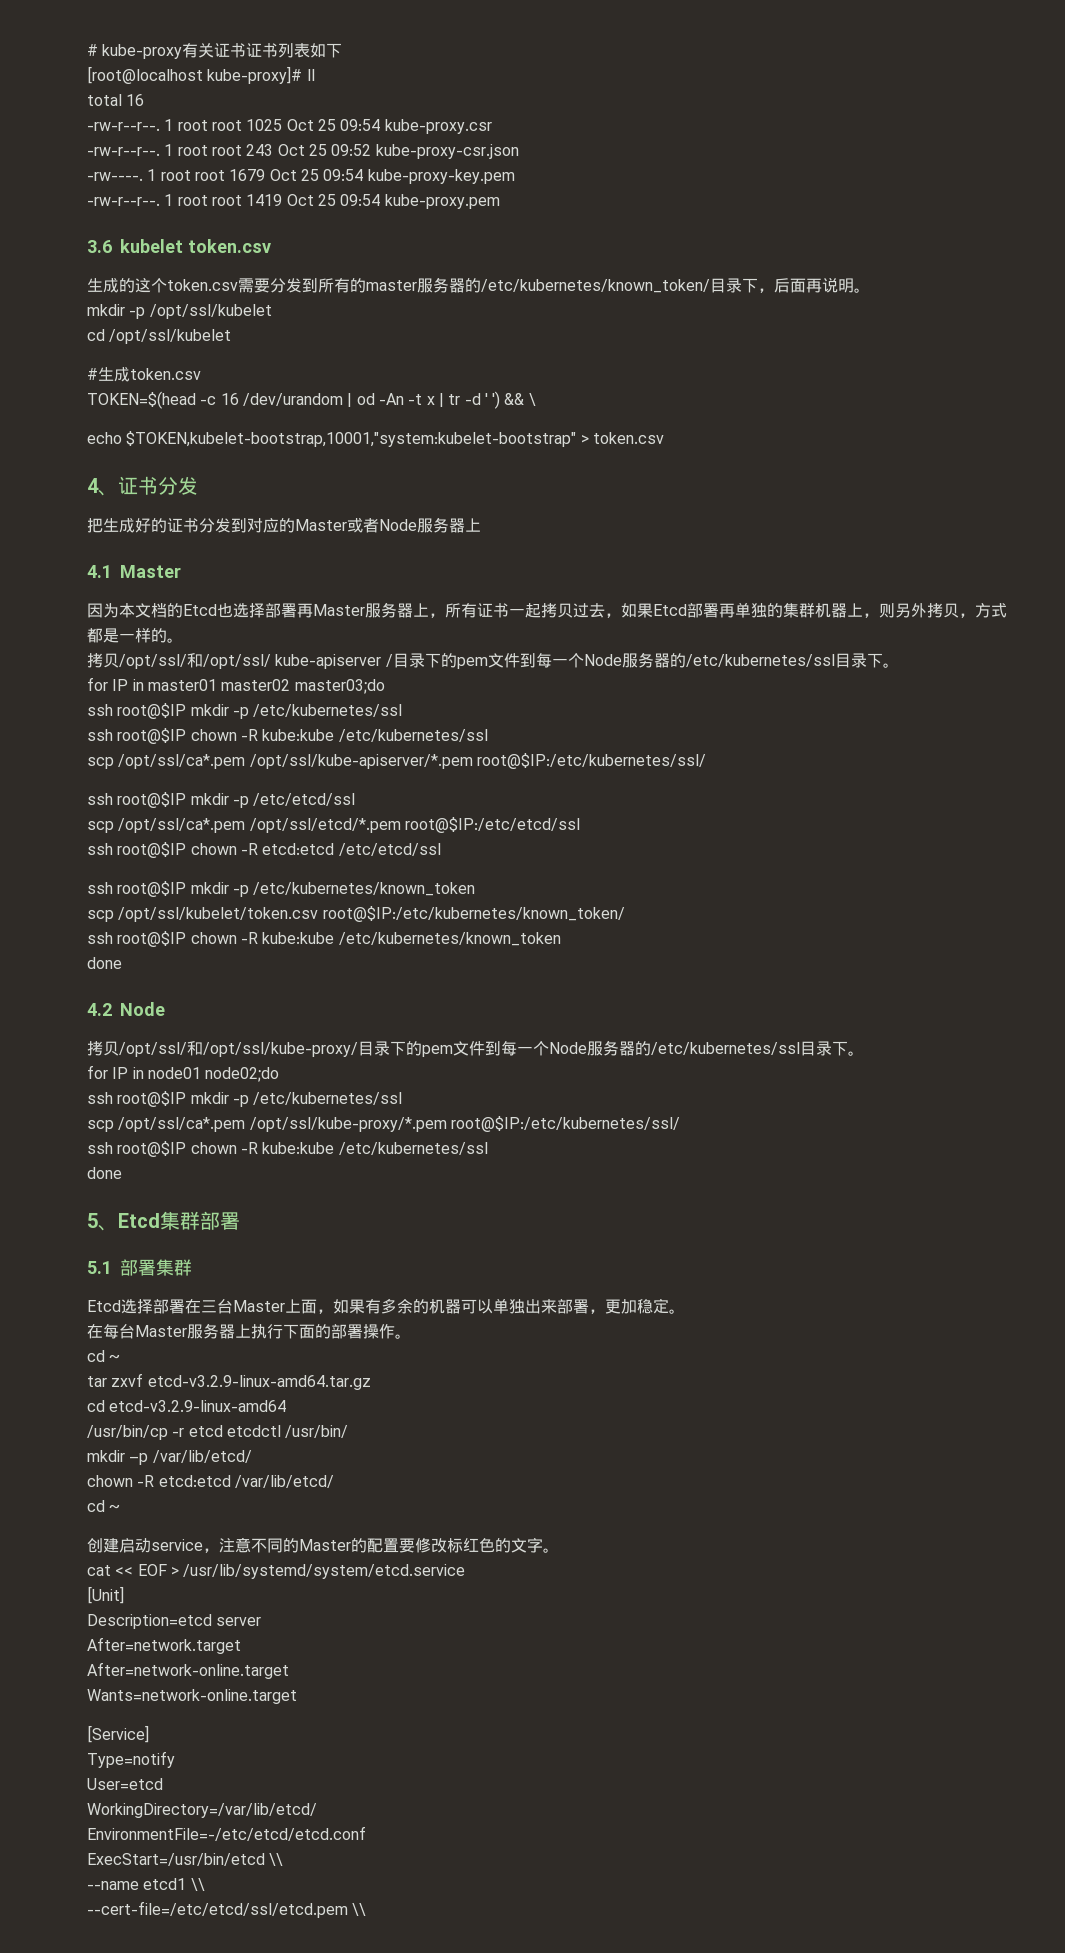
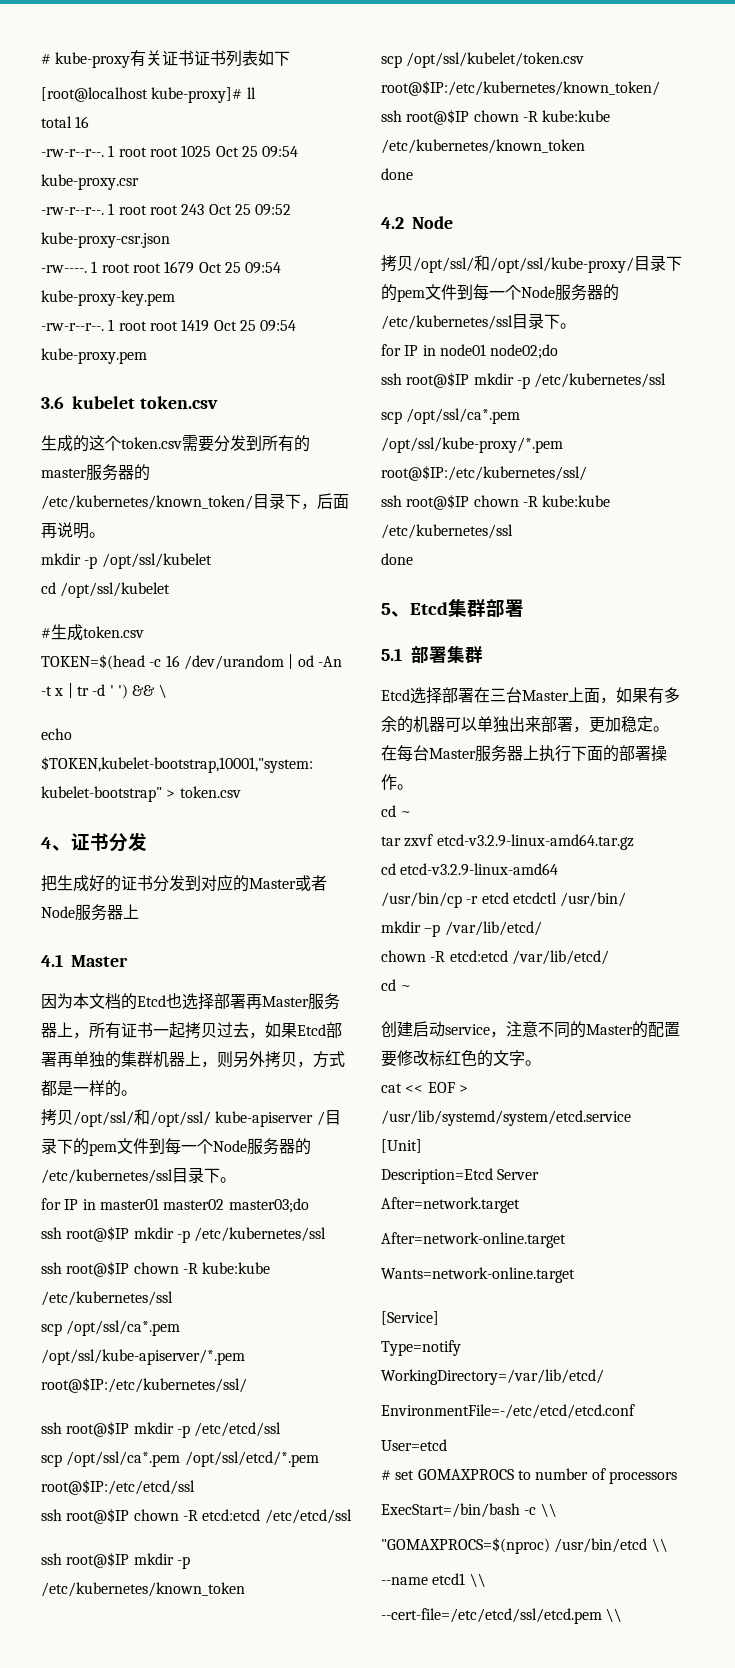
- Description=etcd server
+ Description=Etcd Server
- User=etcd
- ExecStart=/usr/bin/etcd \\
+ User=etcd
+ # set GOMAXPROCS to number of processors
+ ExecStart=/bin/bash -c \\
+ "GOMAXPROCS=$(nproc) /usr/bin/etcd \\

